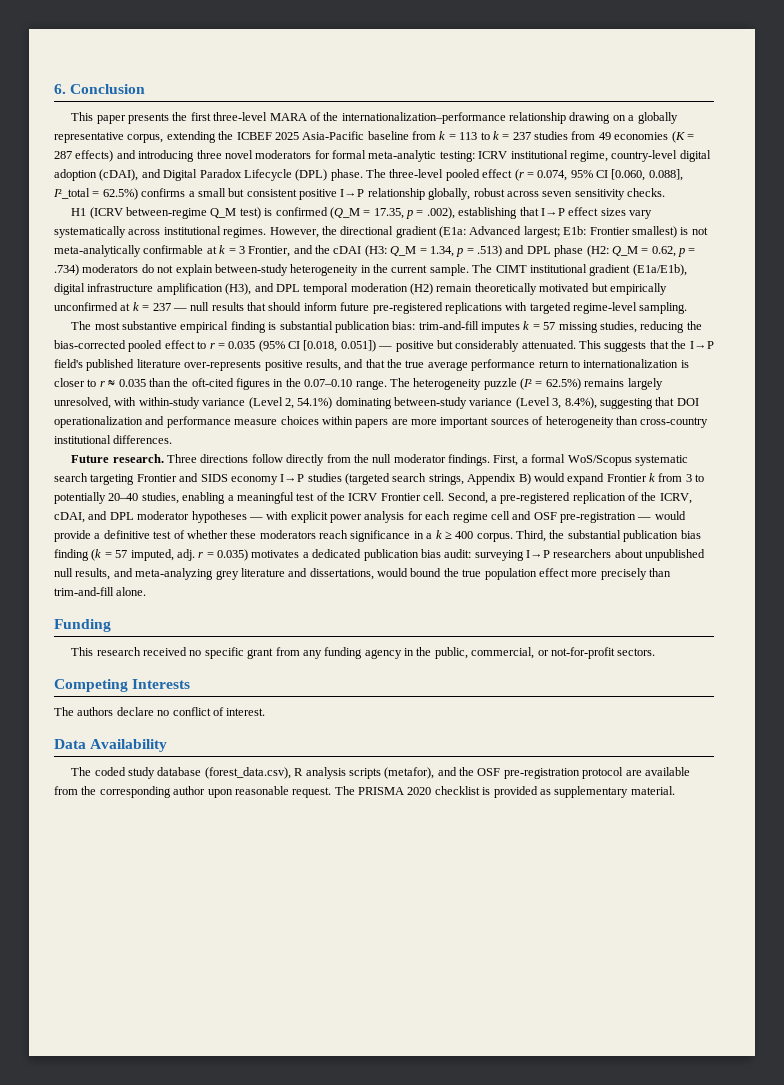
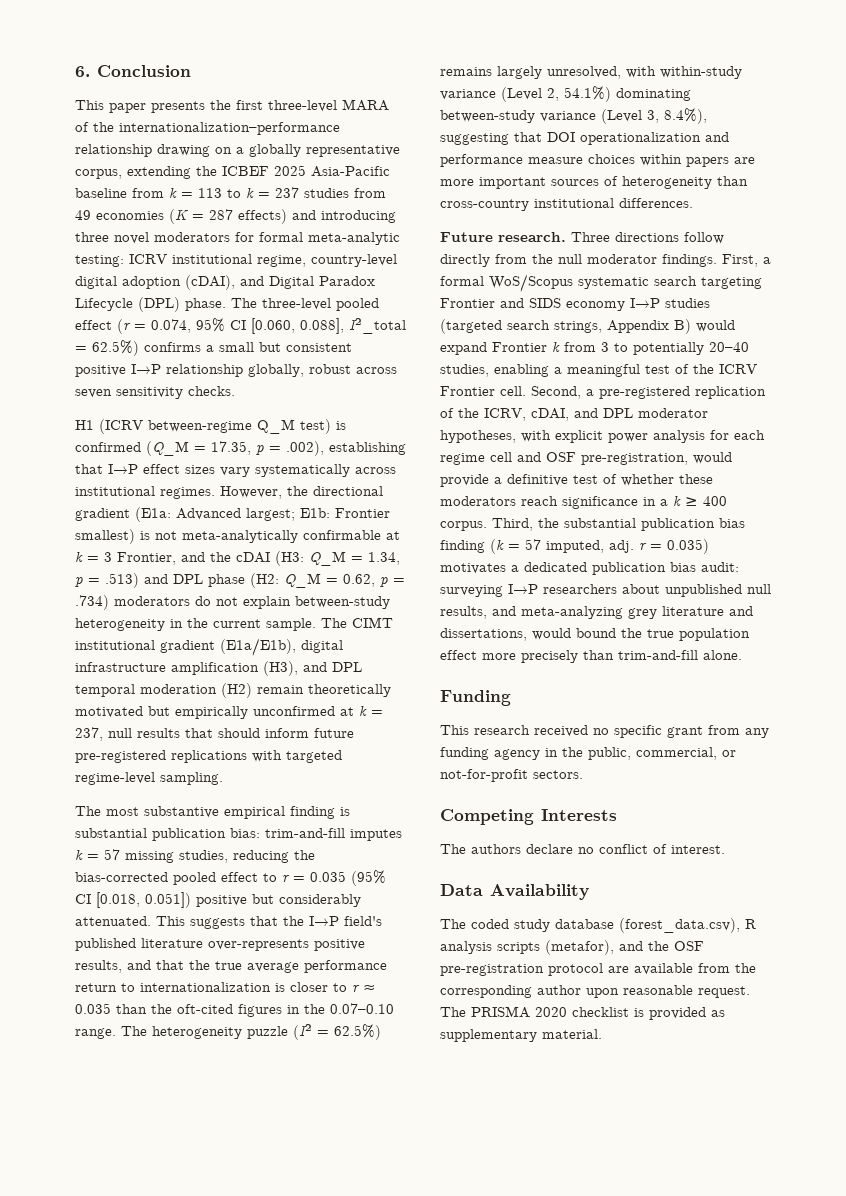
- The CIMT institutional gradient (E1a/E1b), digital infrastructure amplification (H3), and DPL temporal moderation (H2) remain theoretically motivated but empirically unconfirmed at k = 237 — null results that should inform future pre-registered replications with targeted regime-level sampling.
+ The CIMT institutional gradient (E1a/E1b), digital infrastructure amplification (H3), and DPL temporal moderation (H2) remain theoretically motivated but empirically unconfirmed at k = 237, null results that should inform future pre-registered replications with targeted regime-level sampling.
- The most substantive empirical finding is substantial publication bias: trim-and-fill imputes k = 57 missing studies, reducing the bias-corrected pooled effect to r = 0.035 (95% CI [0.018, 0.051]) — positive but considerably attenuated.
+ The most substantive empirical finding is substantial publication bias: trim-and-fill imputes k = 57 missing studies, reducing the bias-corrected pooled effect to r = 0.035 (95% CI [0.018, 0.051]) positive but considerably attenuated.
- Second, a pre-registered replication of the ICRV, cDAI, and DPL moderator hypotheses — with explicit power analysis for each regime cell and OSF pre-registration — would provide a definitive test of whether these moderators reach significance in a k ≥ 400 corpus.
+ Second, a pre-registered replication of the ICRV, cDAI, and DPL moderator hypotheses, with explicit power analysis for each regime cell and OSF pre-registration, would provide a definitive test of whether these moderators reach significance in a k ≥ 400 corpus.

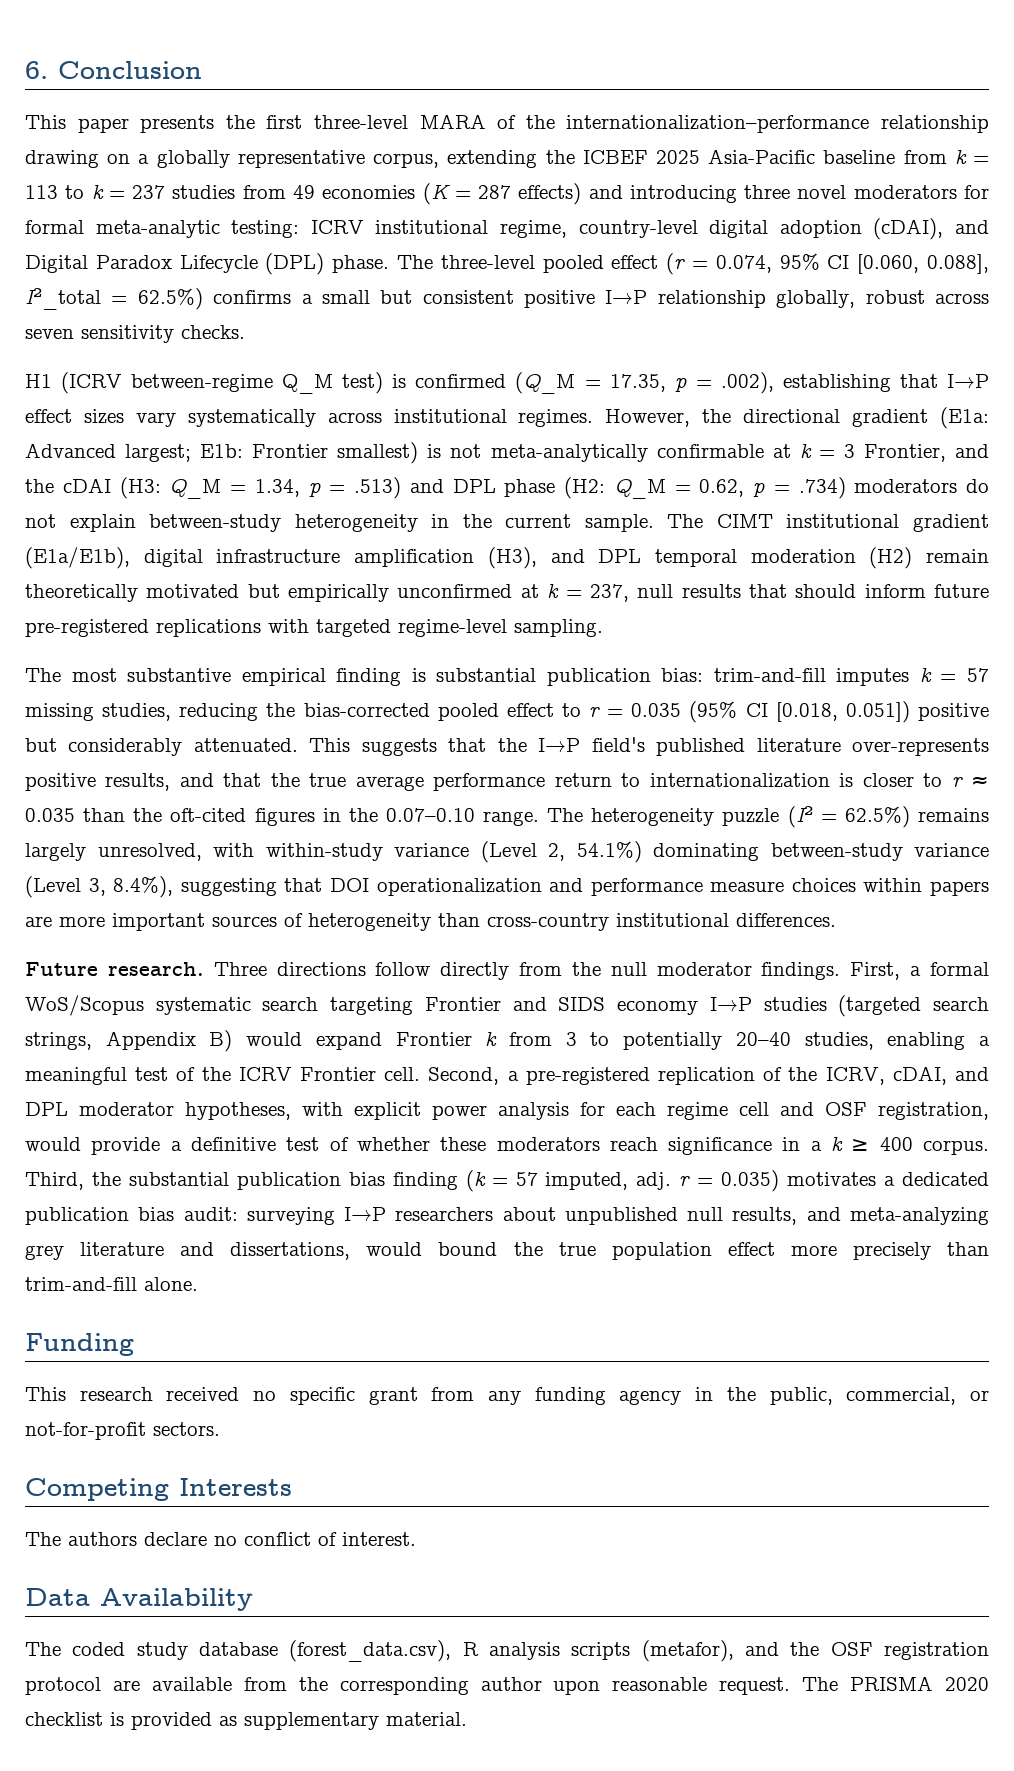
- Second, a pre-registered replication of the ICRV, cDAI, and DPL moderator hypotheses, with explicit power analysis for each regime cell and OSF pre-registration, would provide a definitive test of whether these moderators reach significance in a k ≥ 400 corpus.
+ Second, a pre-registered replication of the ICRV, cDAI, and DPL moderator hypotheses, with explicit power analysis for each regime cell and OSF registration, would provide a definitive test of whether these moderators reach significance in a k ≥ 400 corpus.
- The coded study database (forest_data.csv), R analysis scripts (metafor), and the OSF pre-registration protocol are available from the corresponding author upon reasonable request.
+ The coded study database (forest_data.csv), R analysis scripts (metafor), and the OSF registration protocol are available from the corresponding author upon reasonable request.

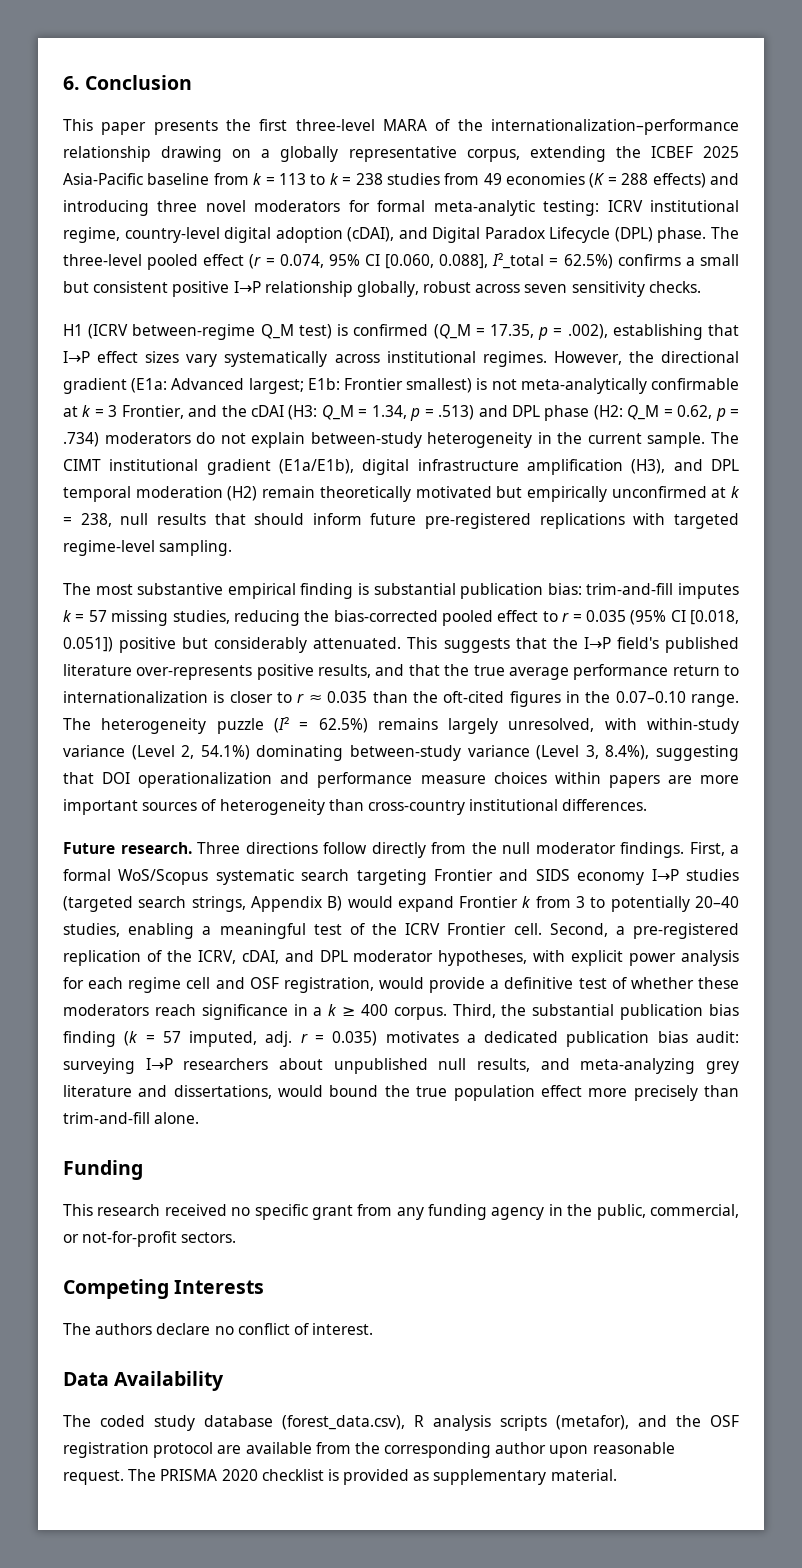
- This paper presents the first three-level MARA of the internationalization–performance relationship drawing on a globally representative corpus, extending the ICBEF 2025 Asia-Pacific baseline from k = 113 to k = 237 studies from 49 economies (K = 287 effects) and introducing three novel moderators for formal meta-analytic testing: ICRV institutional regime, country-level digital adoption (cDAI), and Digital Paradox Lifecycle (DPL) phase.
+ This paper presents the first three-level MARA of the internationalization–performance relationship drawing on a globally representative corpus, extending the ICBEF 2025 Asia-Pacific baseline from k = 113 to k = 238 studies from 49 economies (K = 288 effects) and introducing three novel moderators for formal meta-analytic testing: ICRV institutional regime, country-level digital adoption (cDAI), and Digital Paradox Lifecycle (DPL) phase.
- The CIMT institutional gradient (E1a/E1b), digital infrastructure amplification (H3), and DPL temporal moderation (H2) remain theoretically motivated but empirically unconfirmed at k = 237, null results that should inform future pre-registered replications with targeted regime-level sampling.
+ The CIMT institutional gradient (E1a/E1b), digital infrastructure amplification (H3), and DPL temporal moderation (H2) remain theoretically motivated but empirically unconfirmed at k = 238, null results that should inform future pre-registered replications with targeted regime-level sampling.

